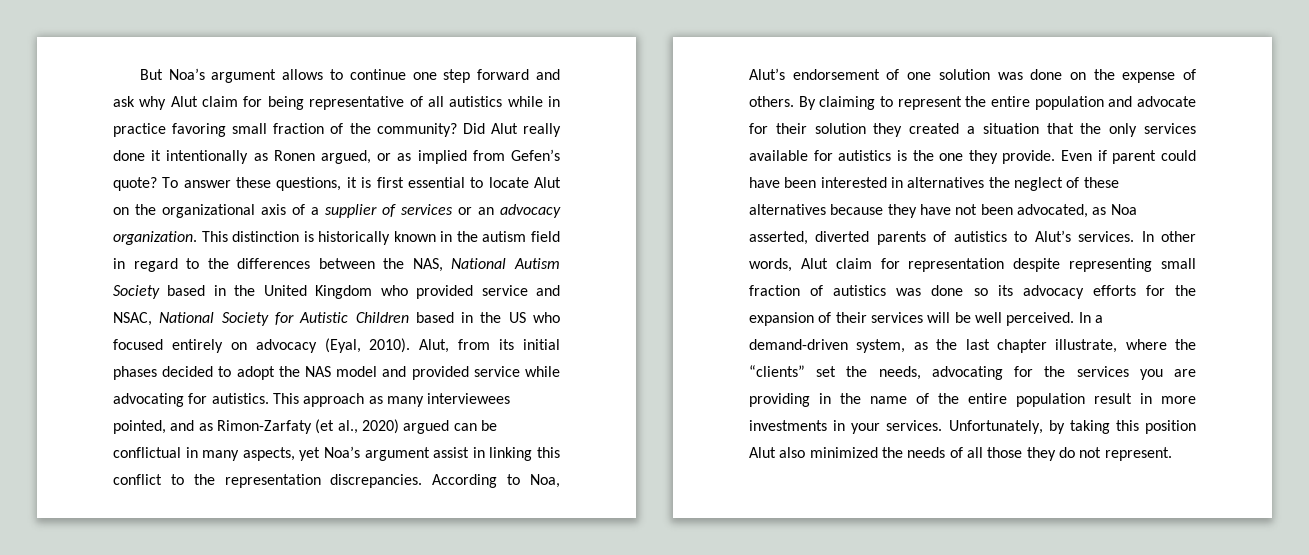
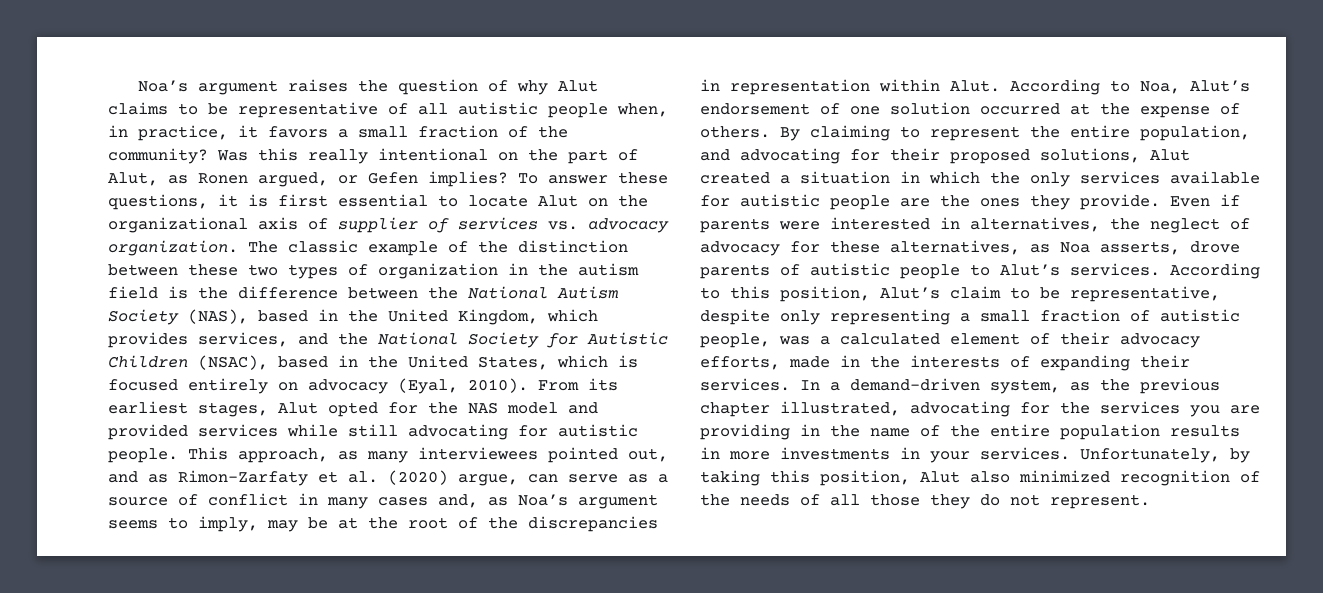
- But Noa’s argument allows to continue one step forward and ask why Alut claim for being representative of all autistics while in practice favoring small fraction of the community?
+ Noa’s argument raises the question of why Alut claims to be representative of all autistic people when, in practice, it favors a small fraction of the community?
- Did Alut really done it intentionally as Ronen argued, or as implied from Gefen’s quote?
+ Was this really intentional on the part of Alut, as Ronen argued, or Gefen implies?
- To answer these questions, it is first essential to locate Alut on the organizational axis of a supplier of services or an advocacy organization. This distinction is historically known in the autism field in regard to the differences between the NAS, National Autism Society based in the United Kingdom who provided service and NSAC, National Society for Autistic Children based in the US who focused entirely on advocacy (Eyal, 2010).
+ To answer these questions, it is first essential to locate Alut on the organizational axis of supplier of services vs. advocacy organization. The classic example of the distinction between these two types of organization in the autism field is the difference between the National Autism Society (NAS), based in the United Kingdom, which provides services, and the National Society for Autistic Children (NSAC), based in the United States, which is focused entirely on advocacy (Eyal, 2010).
- Alut, from its initial phases decided to adopt the NAS model and provided service while advocating for autistics. This approach as many interviewees pointed, and as Rimon-Zarfaty (et al., 2020) argued can be conflictual in many aspects, yet Noa’s argument assist in linking this conflict to the representation discrepancies.
+ From its earliest stages, Alut opted for the NAS model and provided services while still advocating for autistic people. This approach, as many interviewees pointed out, and as Rimon-Zarfaty et al. (2020) argue, can serve as a source of conflict in many cases and, as Noa’s argument seems to imply, may be at the root of the discrepancies in representation within Alut.
- According to Noa, Alut’s endorsement of one solution was done on the expense of others.
+ According to Noa, Alut’s endorsement of one solution occurred at the expense of others.
- By claiming to represent the entire population and advocate for their solution they created a situation that the only services available for autistics is the one they provide. Even if parent could have been interested in alternatives the neglect of these alternatives because they have not been advocated, as Noa asserted, diverted parents of autistics to Alut’s services. In other words, Alut claim for representation despite representing small fraction of autistics was done so its advocacy efforts for the expansion of their services will be well perceived.
+ By claiming to represent the entire population, and advocating for their proposed solutions, Alut created a situation in which the only services available for autistic people are the ones they provide. Even if parents were interested in alternatives, the neglect of advocacy for these alternatives, as Noa asserts, drove parents of autistic people to Alut’s services. According to this position, Alut’s claim to be representative, despite only representing a small fraction of autistic people, was a calculated element of their advocacy efforts, made in the interests of expanding their services.
- In a demand-driven system, as the last chapter illustrate, where the “clients” set the needs, advocating for the services you are providing in the name of the entire population result in more investments in your services.
+ In a demand-driven system, as the previous chapter illustrated, advocating for the services you are providing in the name of the entire population results in more investments in your services.
- Unfortunately, by taking this position Alut also minimized the needs of all those they do not represent.
+ Unfortunately, by taking this position, Alut also minimized recognition of the needs of all those they do not represent.

